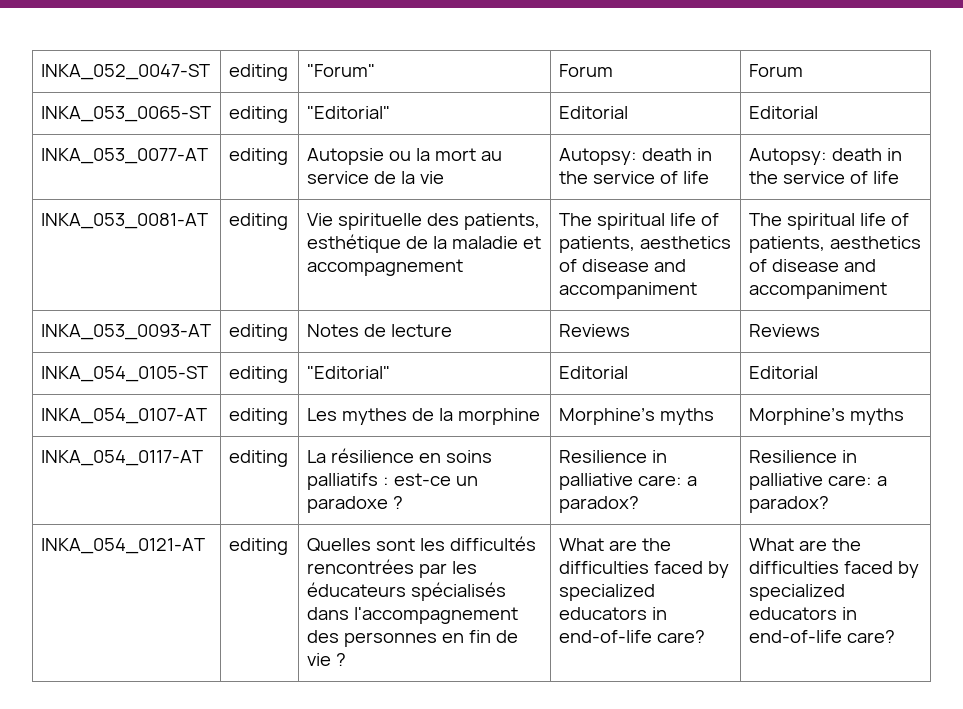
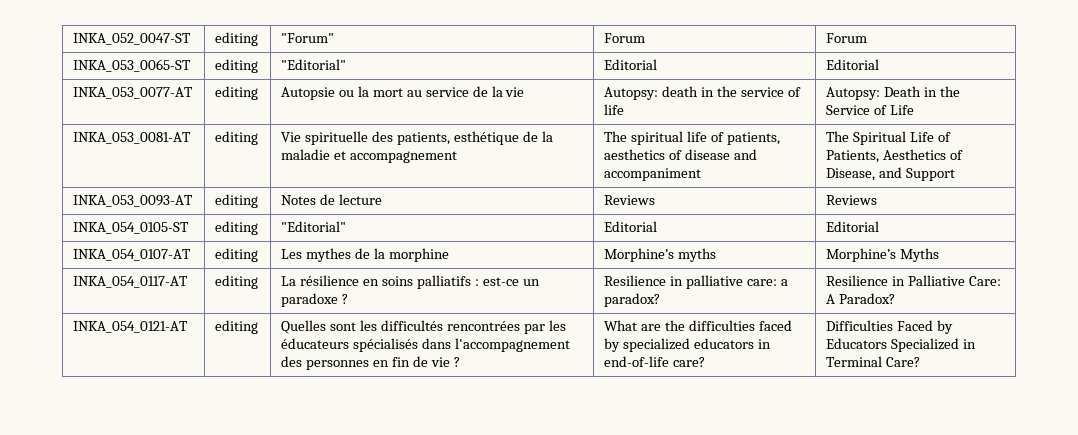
- INKA_053_0077-AT | editing | Autopsie ou la mort au service de la vie | Autopsy: death in the service of life | Autopsy: death in the service of life
+ INKA_053_0077-AT | editing | Autopsie ou la mort au service de la vie | Autopsy: death in the service of life | Autopsy: Death in the Service of Life
- INKA_053_0081-AT | editing | Vie spirituelle des patients, esthétique de la maladie et accompagnement | The spiritual life of patients, aesthetics of disease and accompaniment | The spiritual life of patients, aesthetics of disease and accompaniment
+ INKA_053_0081-AT | editing | Vie spirituelle des patients, esthétique de la maladie et accompagnement | The spiritual life of patients, aesthetics of disease and accompaniment | The Spiritual Life of Patients, Aesthetics of Disease, and Support
- INKA_054_0107-AT | editing | Les mythes de la morphine | Morphine’s myths | Morphine’s myths
+ INKA_054_0107-AT | editing | Les mythes de la morphine | Morphine’s myths | Morphine’s Myths
- INKA_054_0117-AT | editing | La résilience en soins palliatifs : est-ce un paradoxe ? | Resilience in palliative care: a paradox? | Resilience in palliative care: a paradox?
+ INKA_054_0117-AT | editing | La résilience en soins palliatifs : est-ce un paradoxe ? | Resilience in palliative care: a paradox? | Resilience in Palliative Care: A Paradox?
- What are the difficulties faced by specialized educators in end-of-life care? | What are the difficulties faced by specialized educators in end-of-life care?
+ What are the difficulties faced by specialized educators in end-of-life care? | Difficulties Faced by Educators Specialized in Terminal Care?

